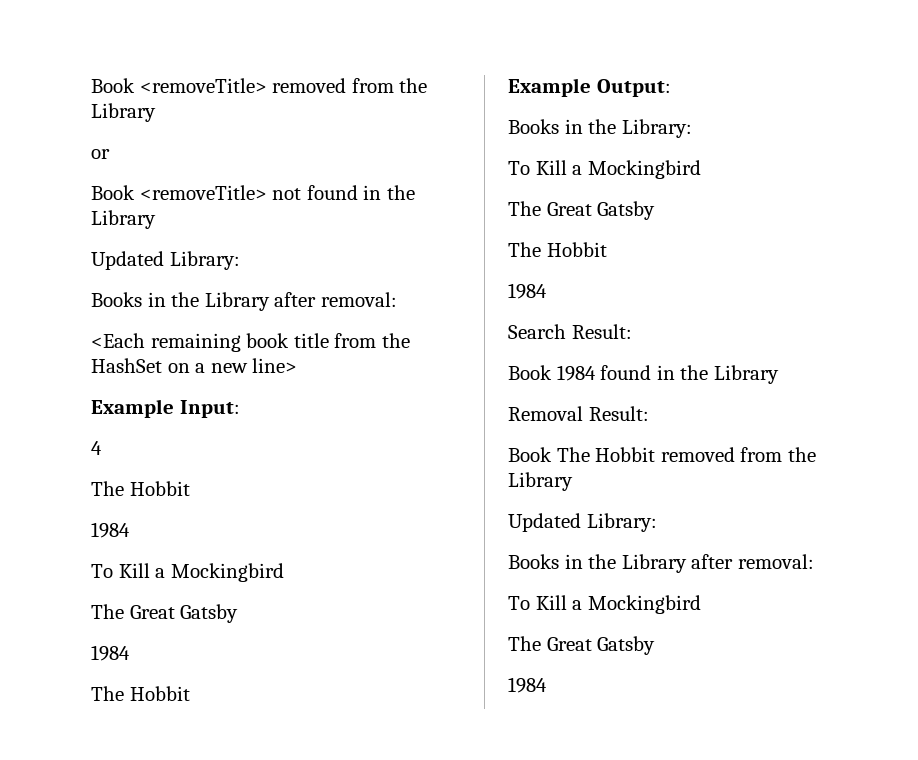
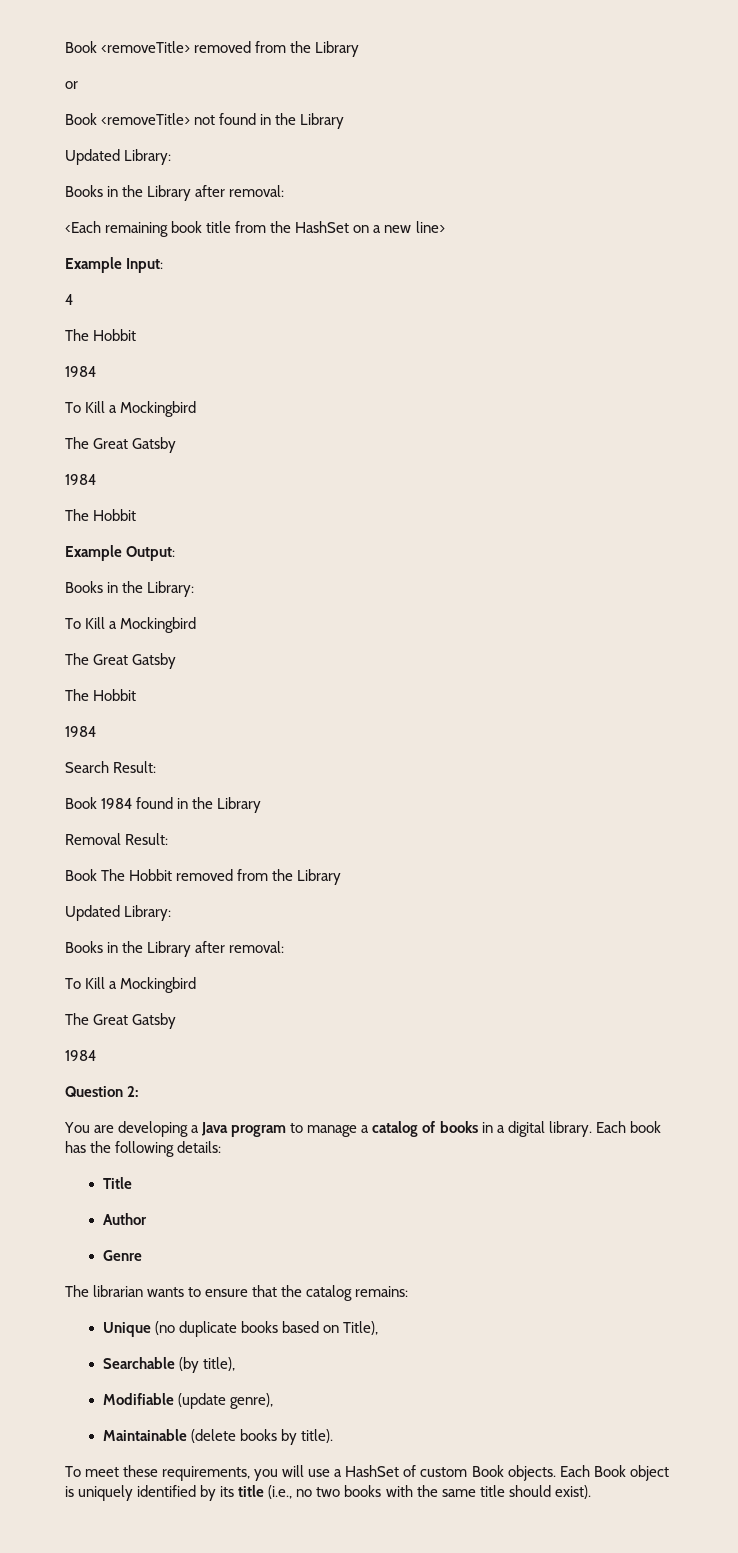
+ Question 2:
+ You are developing a Java program to manage a catalog of books in a digital library. Each book has the following details:
+ Title
+ Author
+ Genre
+ The librarian wants to ensure that the catalog remains:
+ Unique (no duplicate books based on Title),
+ Searchable (by title),
+ Modifiable (update genre),
+ Maintainable (delete books by title).
+ To meet these requirements, you will use a HashSet of custom Book objects. Each Book object is uniquely identified by its title (i.e., no two books with the same title should exist).

